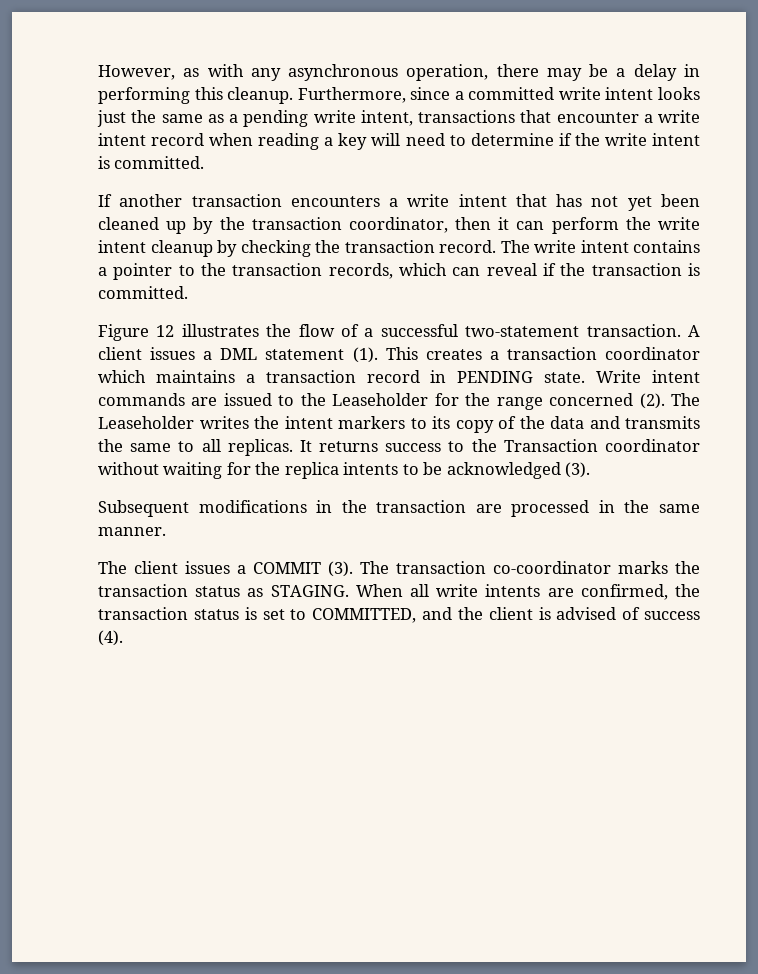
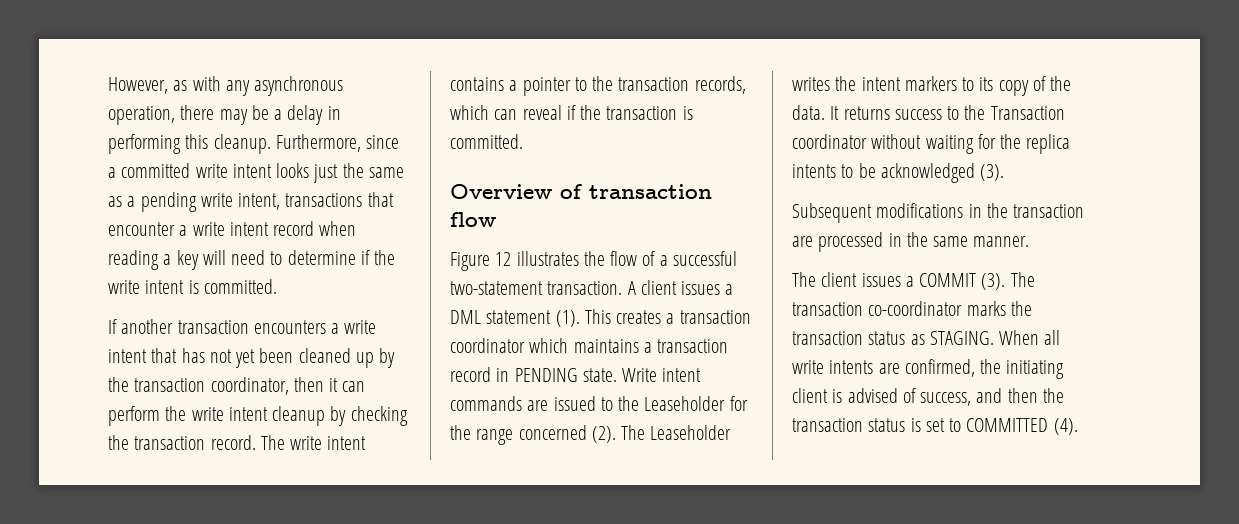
+ Overview of transaction flow
- The Leaseholder writes the intent markers to its copy of the data and transmits the same to all replicas.
+ The Leaseholder writes the intent markers to its copy of the data.
- When all write intents are confirmed, the transaction status is set to COMMITTED, and the client is advised of success (4).
+ When all write intents are confirmed, the initiating client is advised of success, and then the transaction status is set to COMMITTED (4).

